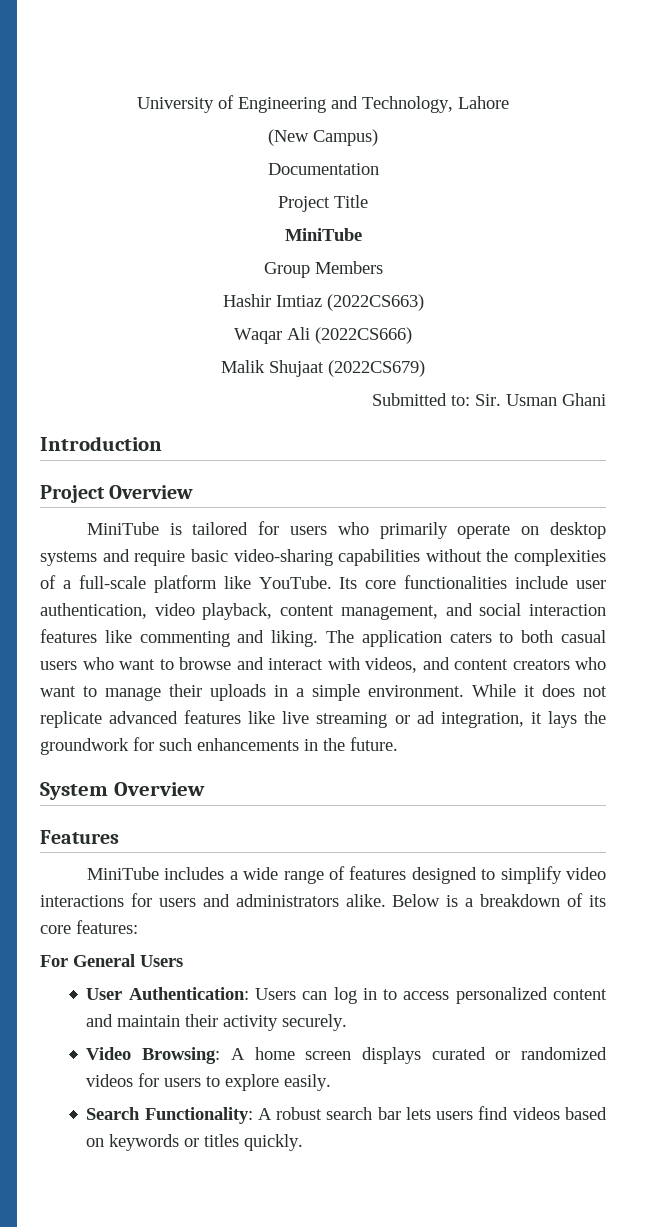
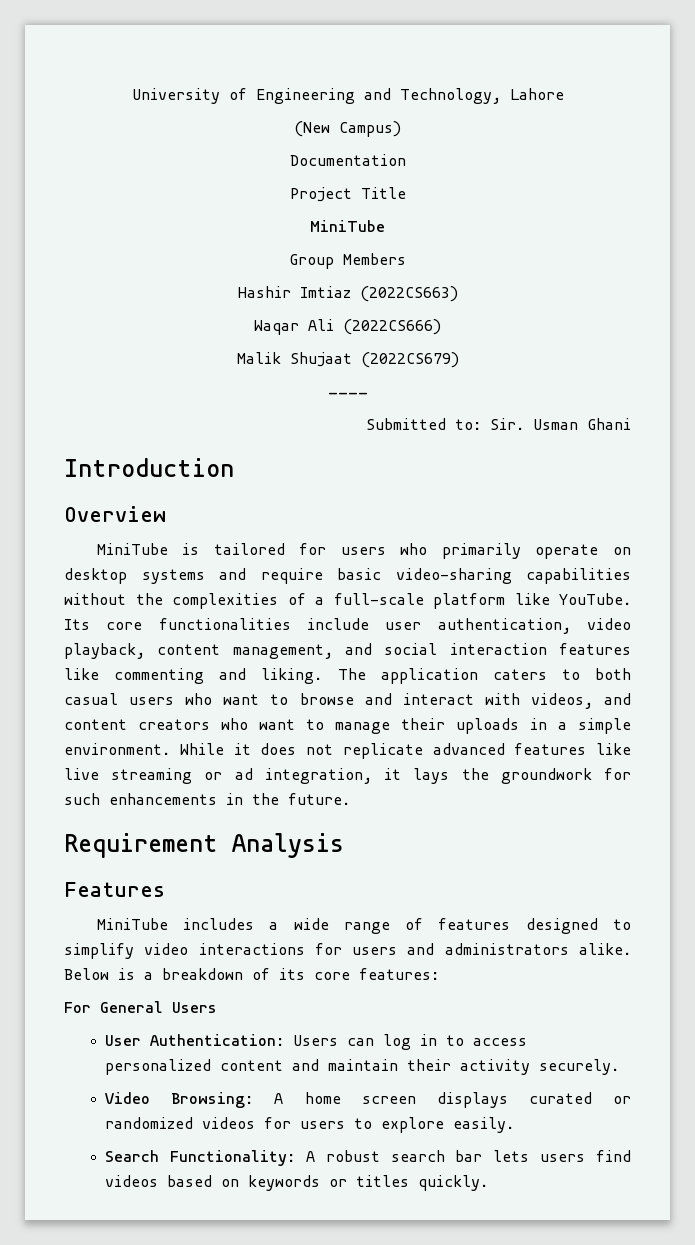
+ ----
- Project Overview
+ Overview
- System Overview
+ Requirement Analysis

